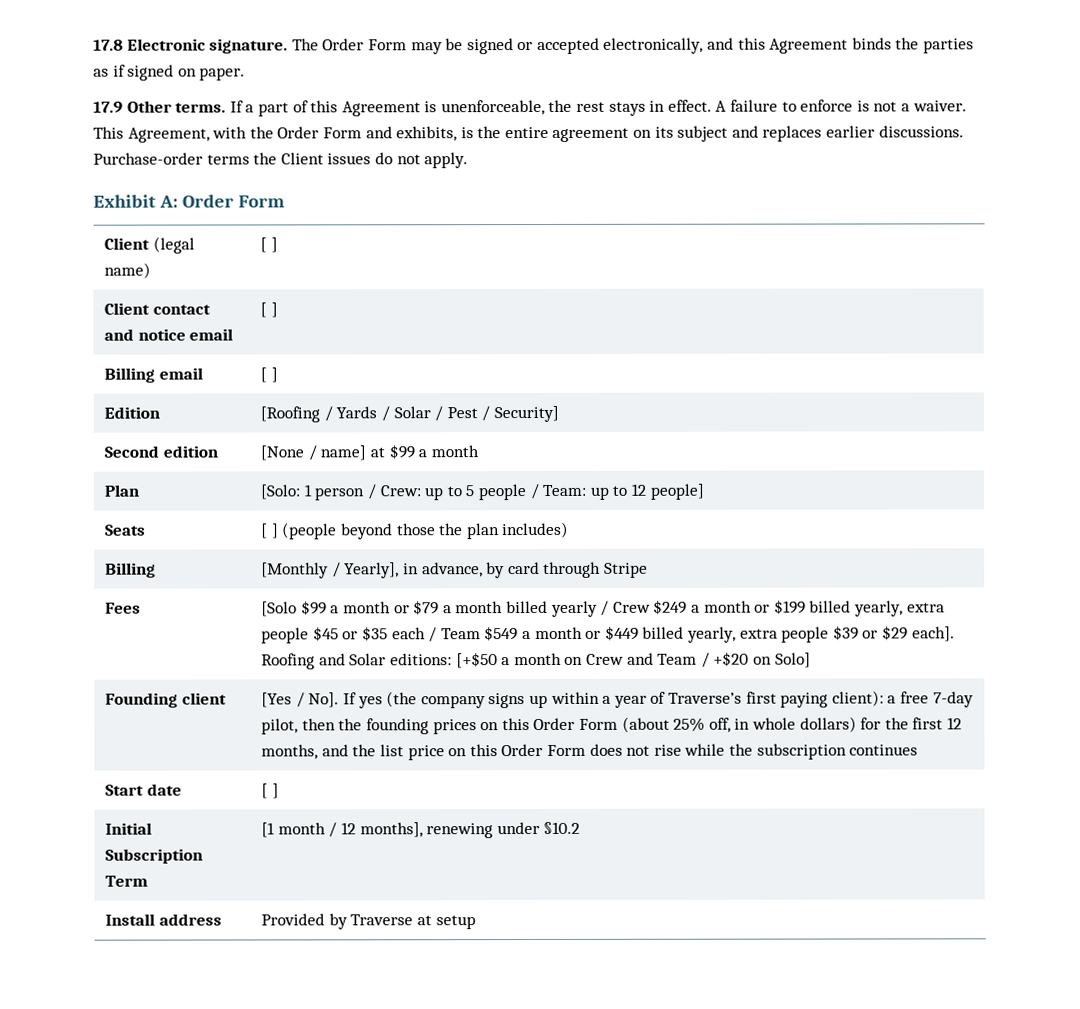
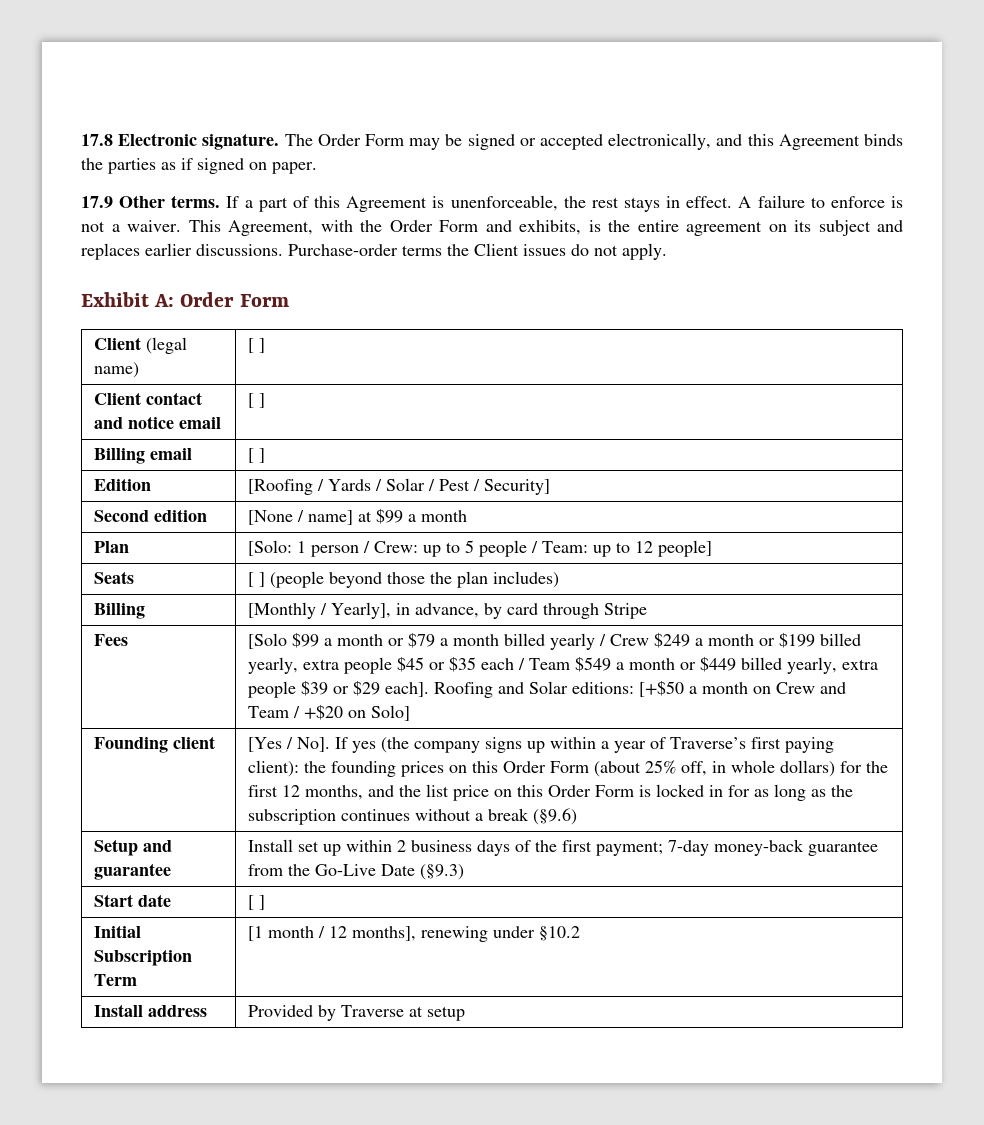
- [Yes / No]. If yes (the company signs up within a year of Traverse’s first paying client): a free 7-day pilot, then the founding prices on this Order Form (about 25% off, in whole dollars) for the first 12 months, and the list price on this Order Form does not rise while the subscription continues
+ [Yes / No]. If yes (the company signs up within a year of Traverse’s first paying client): the founding prices on this Order Form (about 25% off, in whole dollars) for the first 12 months, and the list price on this Order Form is locked in for as long as the subscription continues without a break (§9.6)
+ Setup and guarantee | Install set up within 2 business days of the first payment; 7-day money-back guarantee from the Go-Live Date (§9.3)

